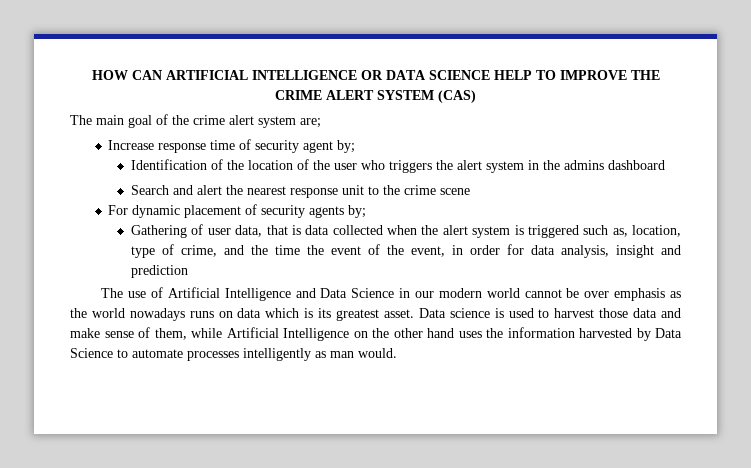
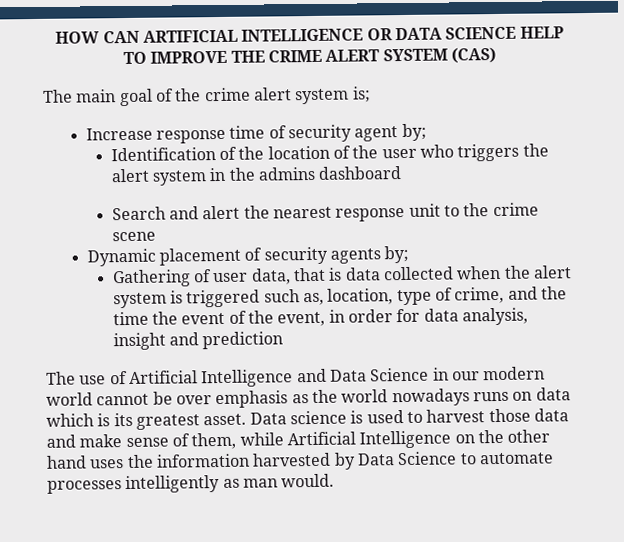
- The main goal of the crime alert system are;
+ The main goal of the crime alert system is;
- For dynamic placement of security agents by;
+ Dynamic placement of security agents by;

